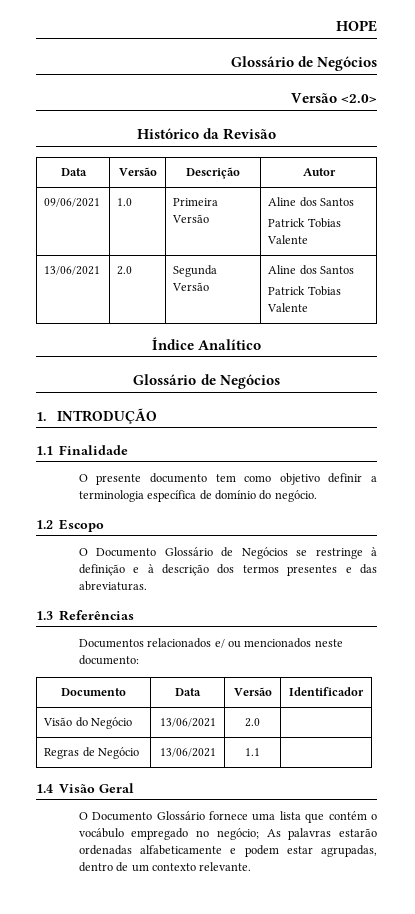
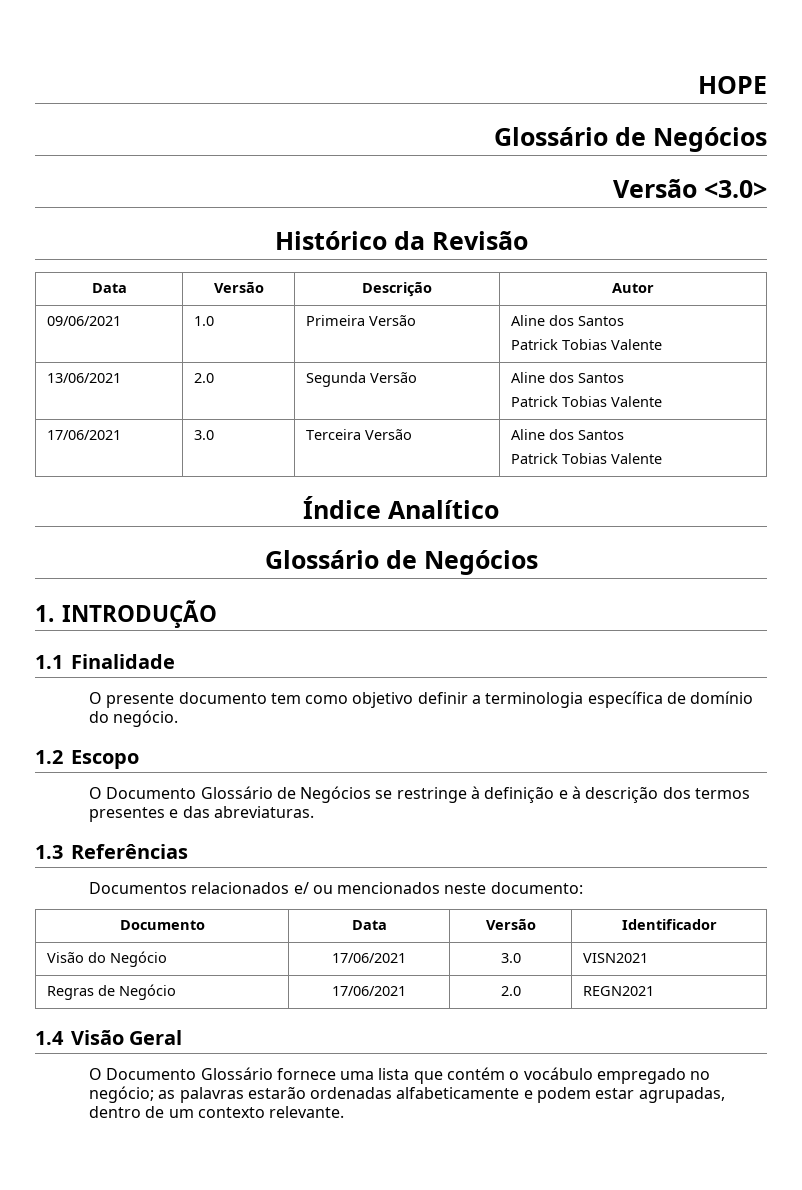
- Versão <2.0>
+ Versão <3.0>
+ 17/06/2021 | 3.0 | Terceira Versão | Aline dos Santos
+ Patrick Tobias Valente
- Visão do Negócio | 13/06/2021 | 2.0 |
+ Visão do Negócio | 17/06/2021 | 3.0 | VISN2021
- Regras de Negócio | 13/06/2021 | 1.1 |
+ Regras de Negócio | 17/06/2021 | 2.0 | REGN2021
- O Documento Glossário fornece uma lista que contém o vocábulo empregado no negócio; As palavras estarão ordenadas alfabeticamente e podem estar agrupadas, dentro de um contexto relevante.
+ O Documento Glossário fornece uma lista que contém o vocábulo empregado no negócio; as palavras estarão ordenadas alfabeticamente e podem estar agrupadas, dentro de um contexto relevante.

